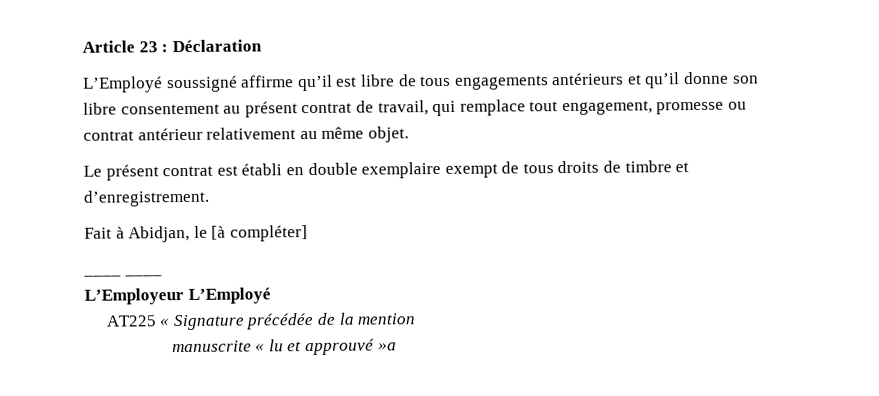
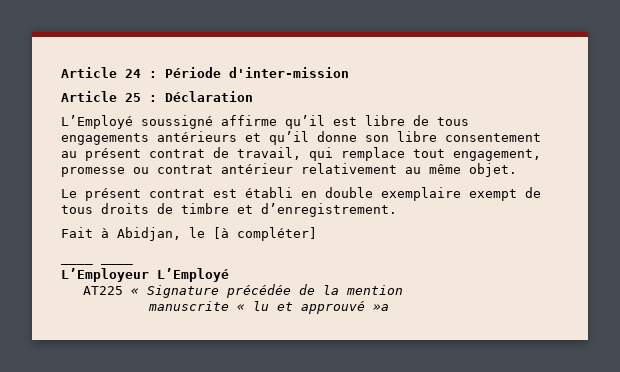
- Article 23 : Déclaration
+ Article 24 : Période d'inter-mission
+ Article 25 : Déclaration

